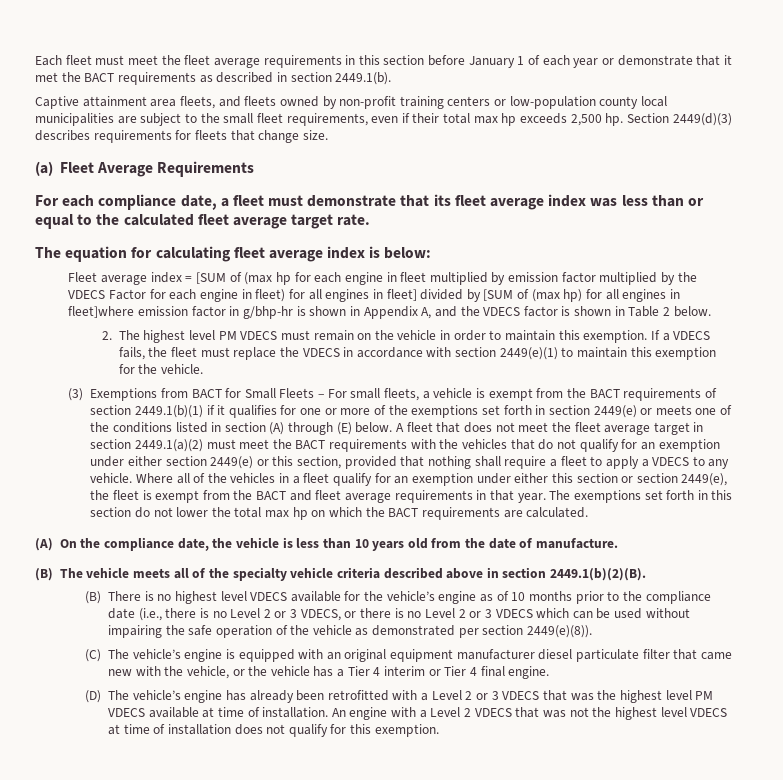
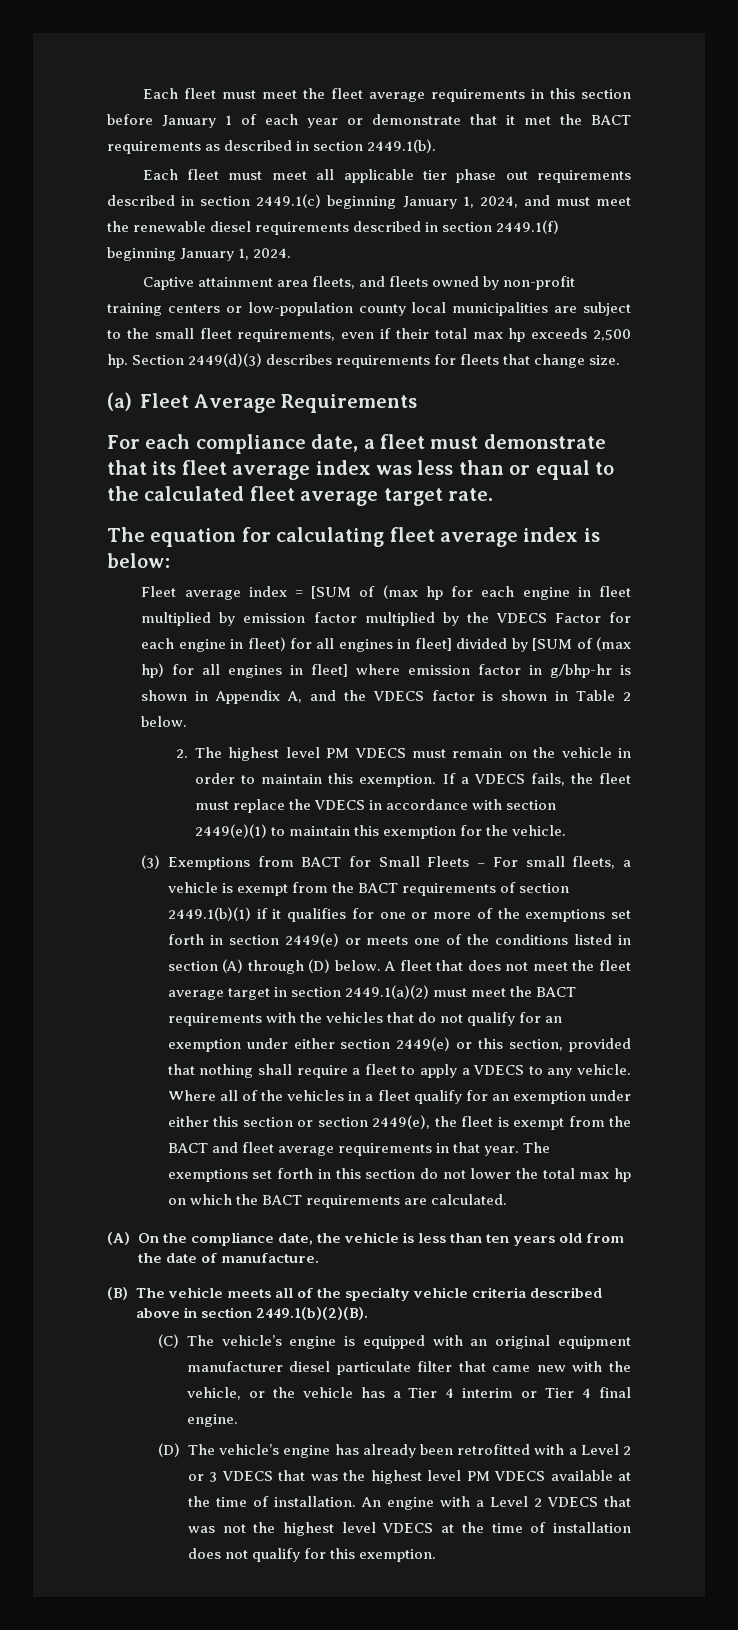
+ Each fleet must meet all applicable tier phase out requirements described in section 2449.1(c) beginning January 1, 2024, and must meet the renewable diesel requirements described in section 2449.1(f) beginning January 1, 2024.
- Fleet average index = [SUM of (max hp for each engine in fleet multiplied by emission factor multiplied by the VDECS Factor for each engine in fleet) for all engines in fleet] divided by [SUM of (max hp) for all engines in fleet]where emission factor in g/bhp-hr is shown in Appendix A, and the VDECS factor is shown in Table 2 below.
+ Fleet average index = [SUM of (max hp for each engine in fleet multiplied by emission factor multiplied by the VDECS Factor for each engine in fleet) for all engines in fleet] divided by [SUM of (max hp) for all engines in fleet] where emission factor in g/bhp-hr is shown in Appendix A, and the VDECS factor is shown in Table 2 below.
- (3) Exemptions from BACT for Small Fleets – For small fleets, a vehicle is exempt from the BACT requirements of section 2449.1(b)(1) if it qualifies for one or more of the exemptions set forth in section 2449(e) or meets one of the conditions listed in section (A) through (E) below.
+ (3) Exemptions from BACT for Small Fleets – For small fleets, a vehicle is exempt from the BACT requirements of section 2449.1(b)(1) if it qualifies for one or more of the exemptions set forth in section 2449(e) or meets one of the conditions listed in section (A) through (D) below.
- (A) On the compliance date, the vehicle is less than 10 years old from the date of manufacture.
+ (A) On the compliance date, the vehicle is less than ten years old from the date of manufacture.
- (B) There is no highest level VDECS available for the vehicle’s engine as of 10 months prior to the compliance date (i.e., there is no Level 2 or 3 VDECS, or there is no Level 2 or 3 VDECS which can be used without impairing the safe operation of the vehicle as demonstrated per section 2449(e)(8)).
- (D) The vehicle’s engine has already been retrofitted with a Level 2 or 3 VDECS that was the highest level PM VDECS available at time of installation.
+ (D) The vehicle’s engine has already been retrofitted with a Level 2 or 3 VDECS that was the highest level PM VDECS available at the time of installation.
- An engine with a Level 2 VDECS that was not the highest level VDECS at time of installation does not qualify for this exemption.
+ An engine with a Level 2 VDECS that was not the highest level VDECS at the time of installation does not qualify for this exemption.

